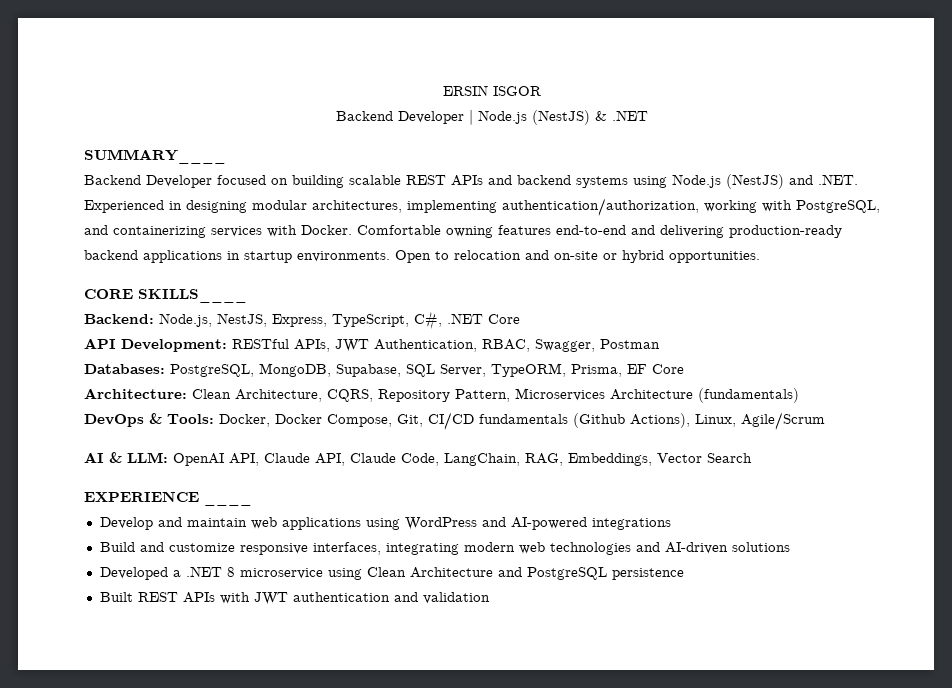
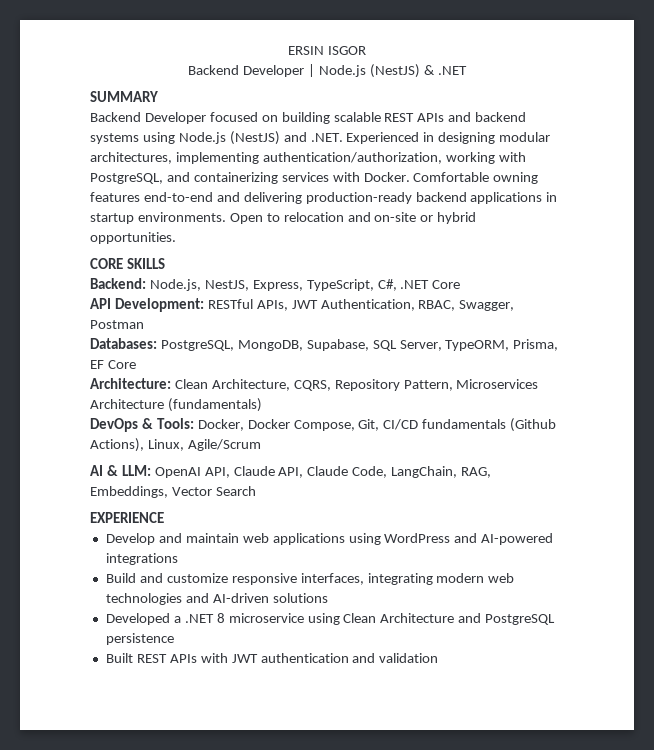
- SUMMARY____
+ SUMMARY
- CORE SKILLS____
+ CORE SKILLS
- EXPERIENCE ____
+ EXPERIENCE

